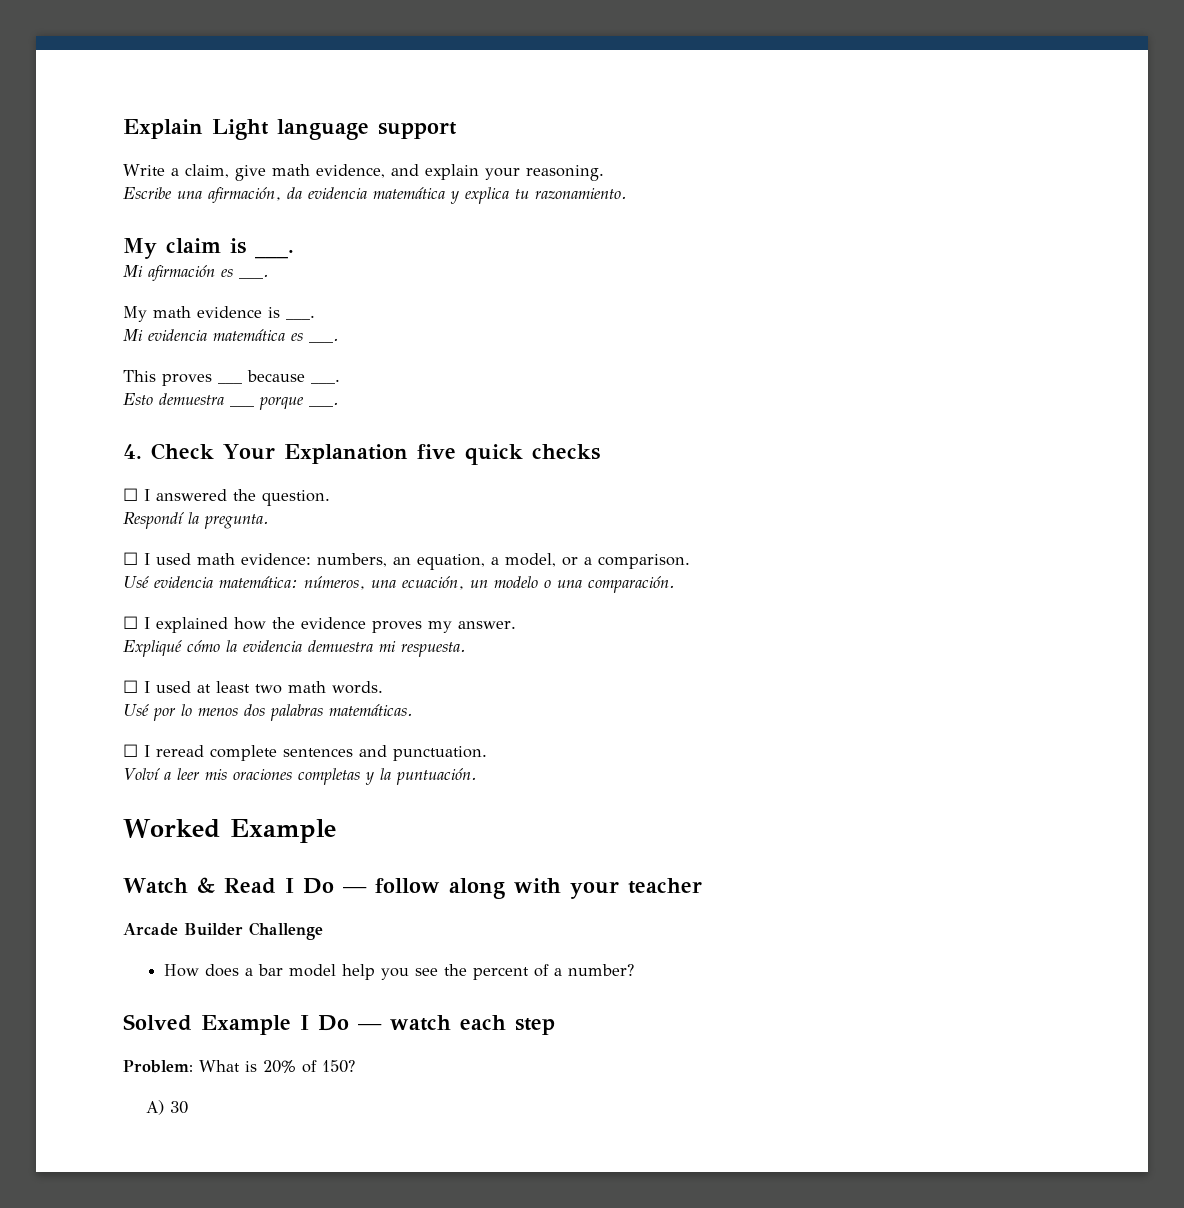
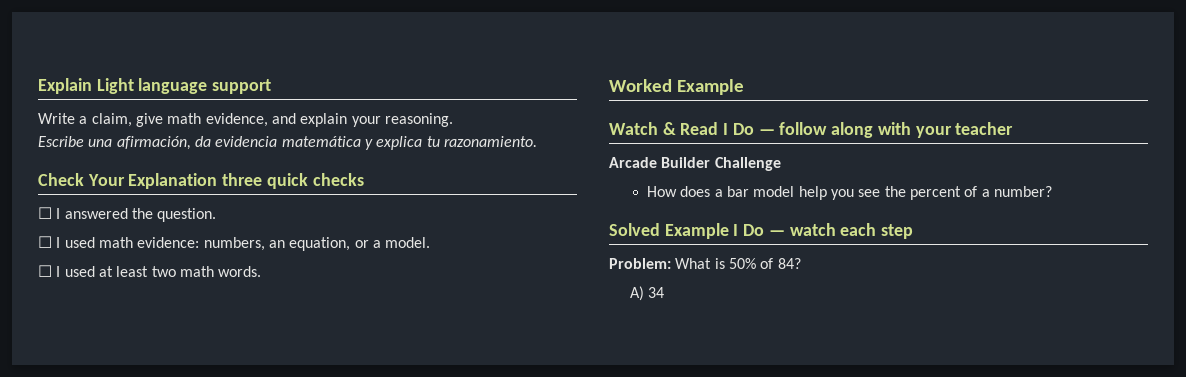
- My claim is ___.
- Mi afirmación es ___.
- My math evidence is ___.
- Mi evidencia matemática es ___.
- This proves ___ because ___.
- Esto demuestra ___ porque ___.
- 4. Check Your Explanation five quick checks
+ Check Your Explanation three quick checks
- Respondí la pregunta.
- ☐ I used math evidence: numbers, an equation, a model, or a comparison.
- Usé evidencia matemática: números, una ecuación, un modelo o una comparación.
- ☐ I explained how the evidence proves my answer.
- Expliqué cómo la evidencia demuestra mi respuesta.
+ ☐ I used math evidence: numbers, an equation, or a model.
- Usé por lo menos dos palabras matemáticas.
- ☐ I reread complete sentences and punctuation.
- Volví a leer mis oraciones completas y la puntuación.
- Problem: What is 20% of 150?
+ Problem: What is 50% of 84?
- A) 30
+ A) 34

